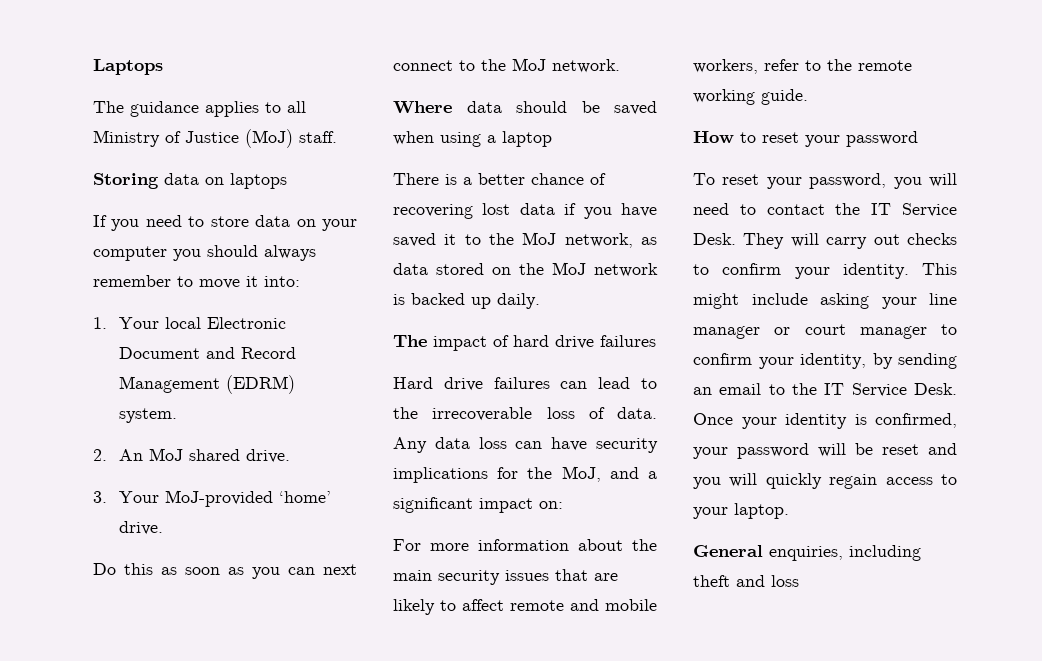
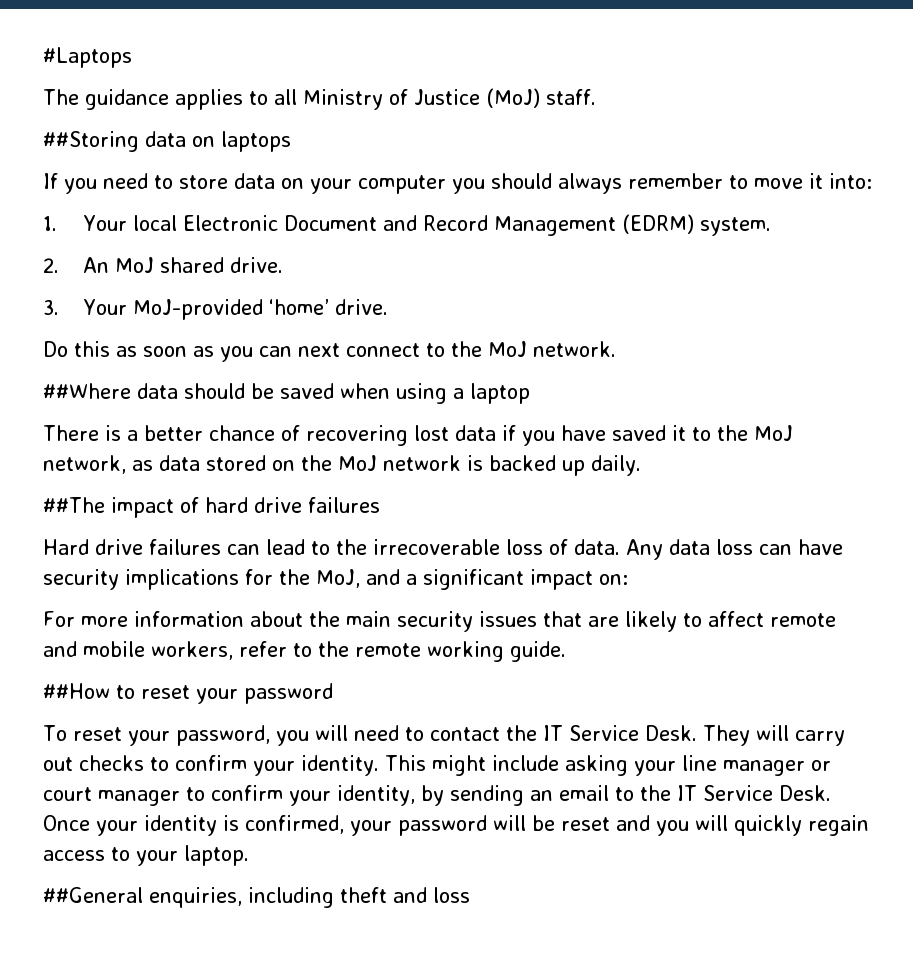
- Laptops
+ #Laptops
- Storing data on laptops
+ ##Storing data on laptops
- Where data should be saved when using a laptop
+ ##Where data should be saved when using a laptop
- The impact of hard drive failures
+ ##The impact of hard drive failures
- How to reset your password
+ ##How to reset your password
- General enquiries, including theft and loss
+ ##General enquiries, including theft and loss

